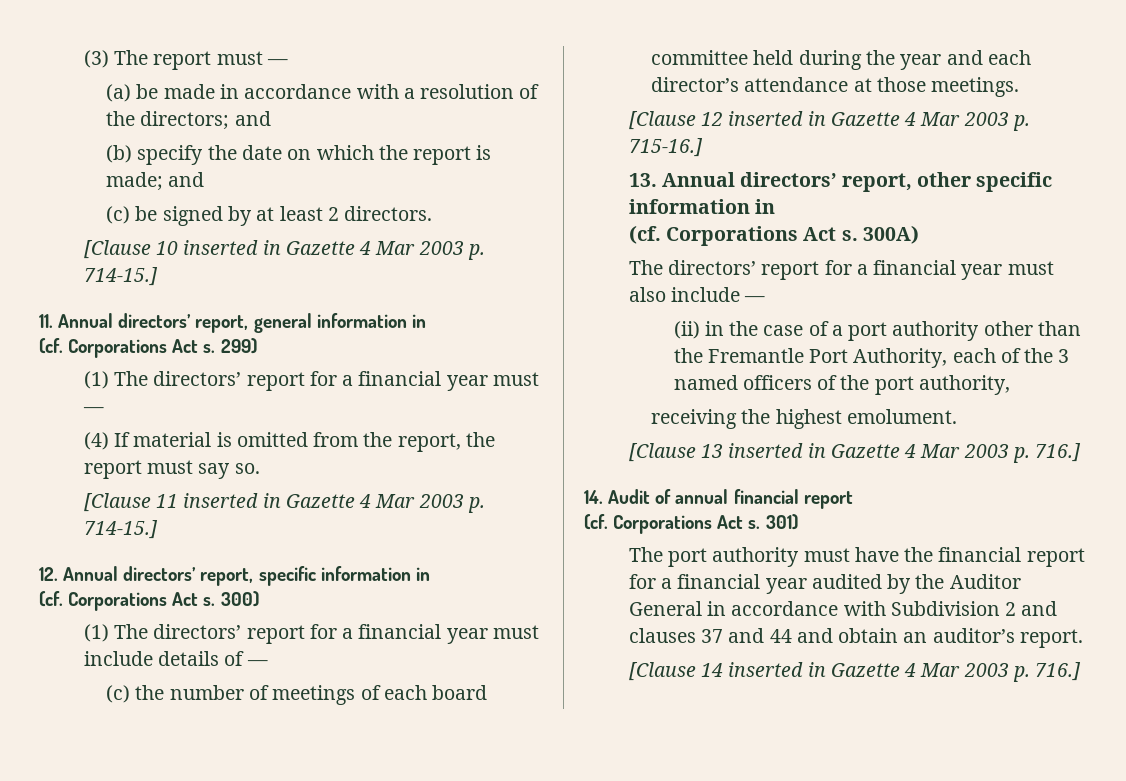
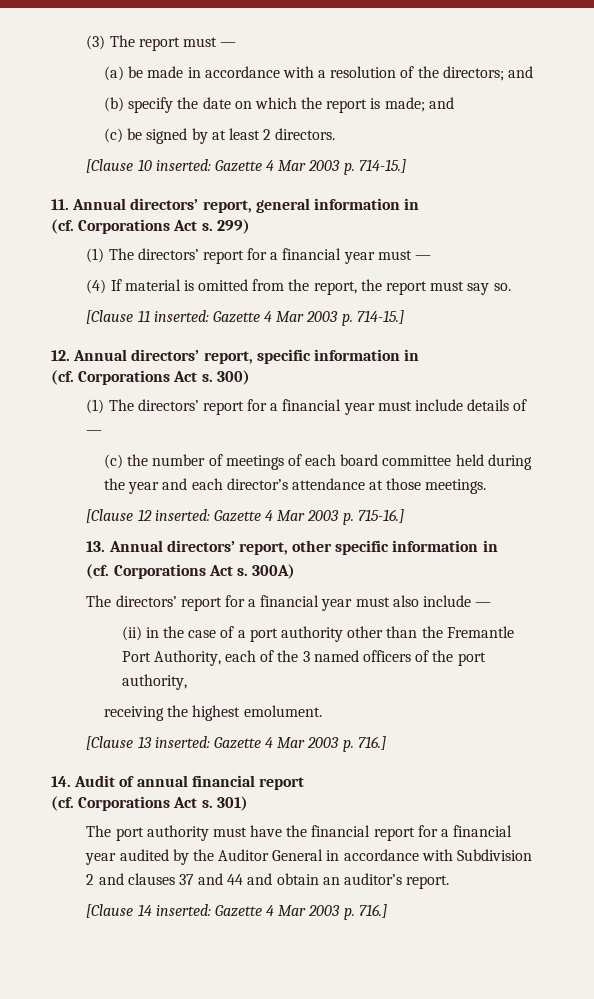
- [Clause 10 inserted in Gazette 4 Mar 2003 p. 714-15.]
+ [Clause 10 inserted: Gazette 4 Mar 2003 p. 714-15.]
- [Clause 11 inserted in Gazette 4 Mar 2003 p. 714-15.]
+ [Clause 11 inserted: Gazette 4 Mar 2003 p. 714-15.]
- [Clause 12 inserted in Gazette 4 Mar 2003 p. 715-16.]
+ [Clause 12 inserted: Gazette 4 Mar 2003 p. 715-16.]
- [Clause 13 inserted in Gazette 4 Mar 2003 p. 716.]
+ [Clause 13 inserted: Gazette 4 Mar 2003 p. 716.]
- [Clause 14 inserted in Gazette 4 Mar 2003 p. 716.]
+ [Clause 14 inserted: Gazette 4 Mar 2003 p. 716.]

